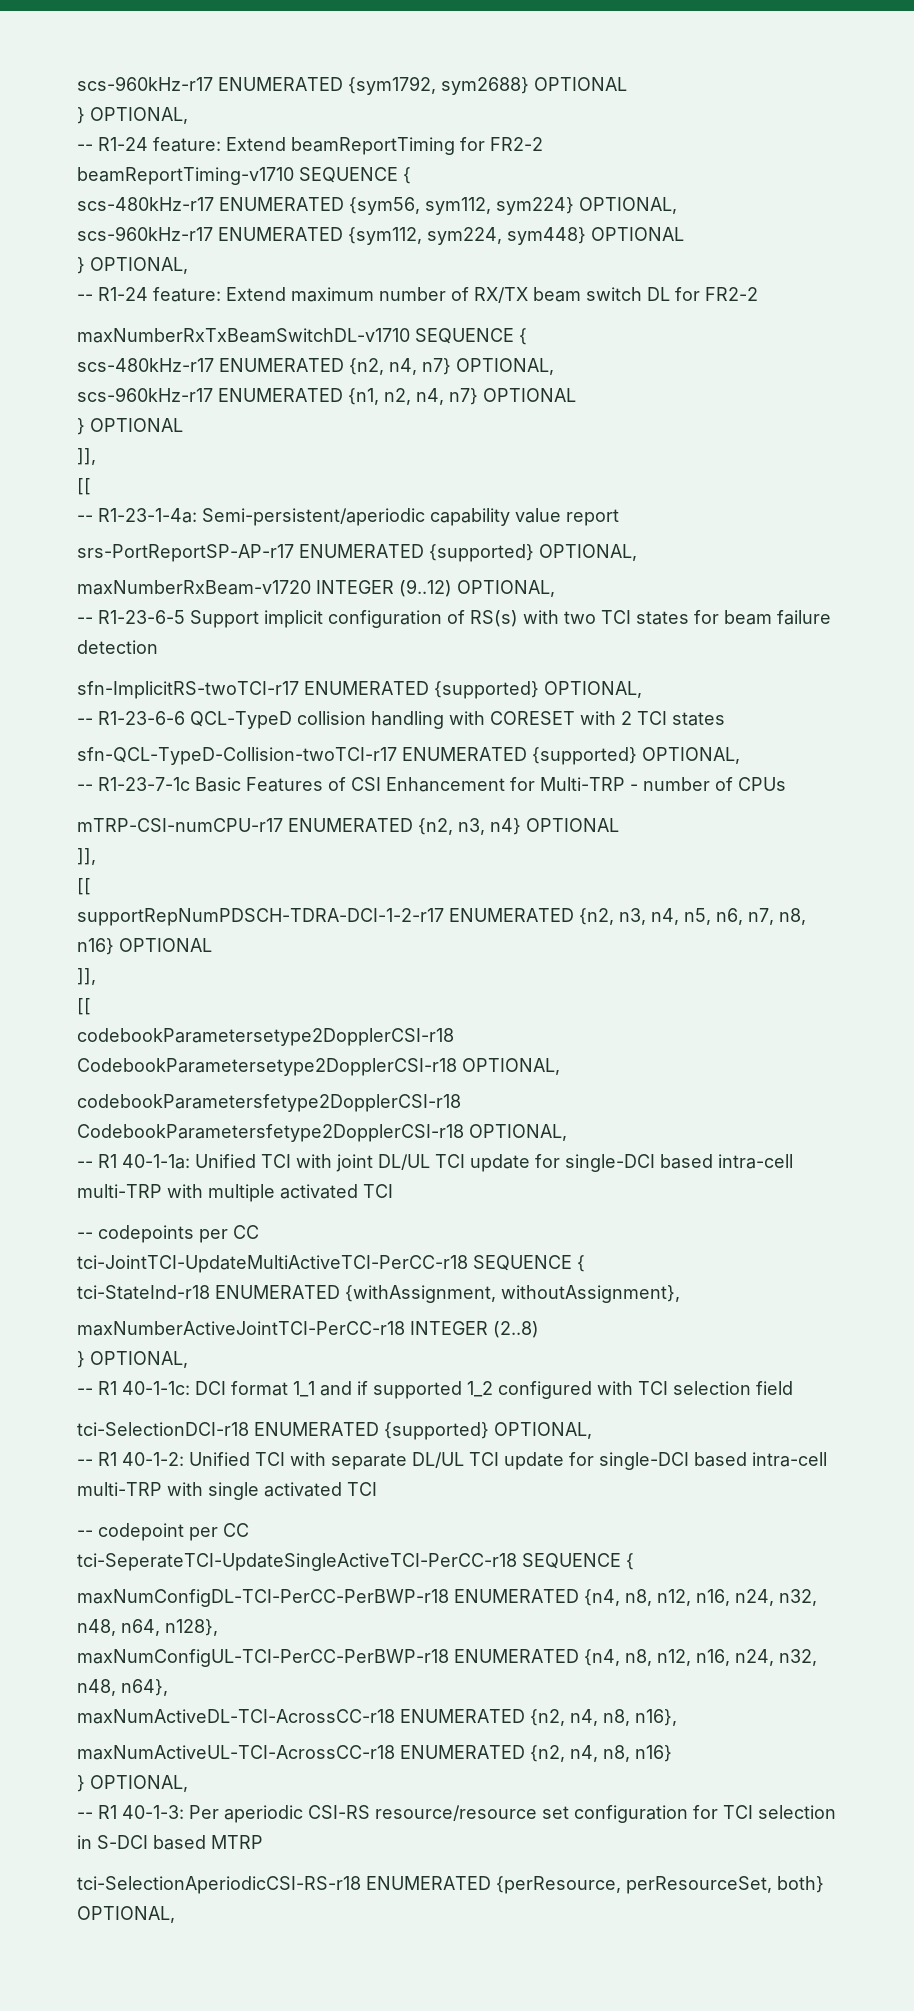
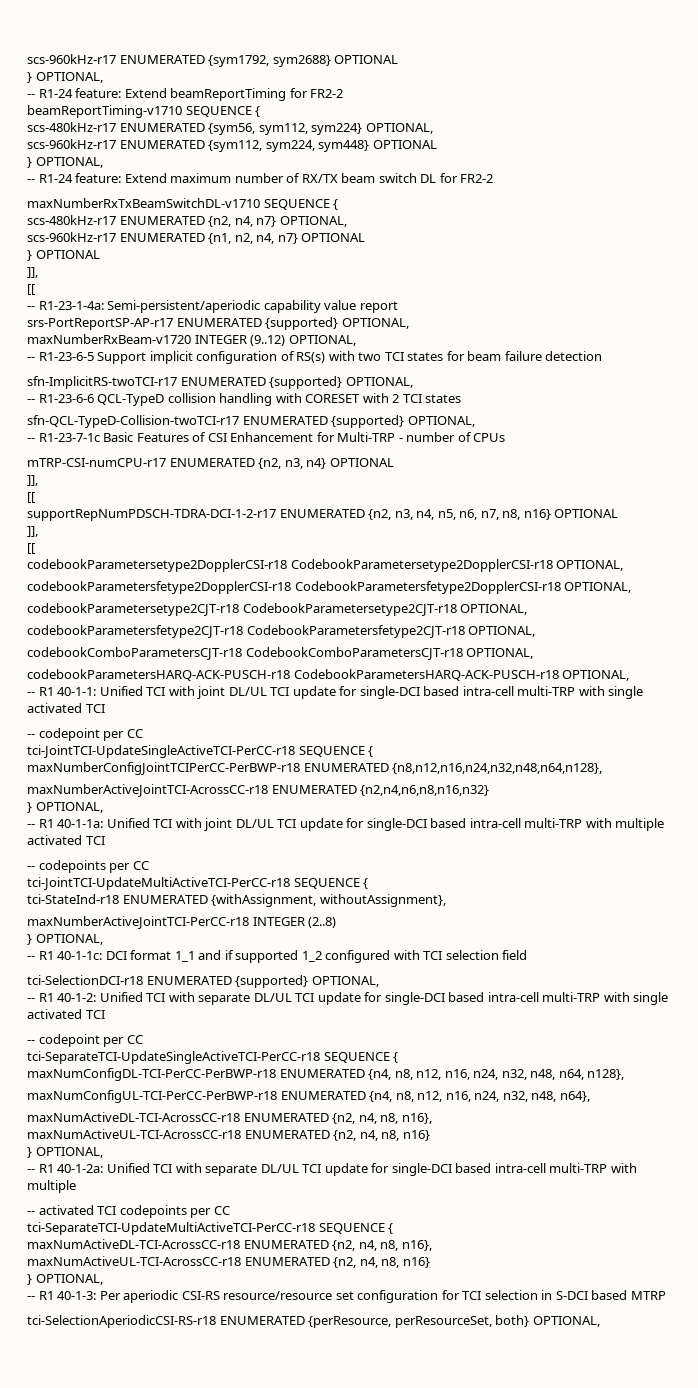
+ codebookParametersetype2CJT-r18 CodebookParametersetype2CJT-r18 OPTIONAL,
+ codebookParametersfetype2CJT-r18 CodebookParametersfetype2CJT-r18 OPTIONAL,
+ codebookComboParametersCJT-r18 CodebookComboParametersCJT-r18 OPTIONAL,
+ codebookParametersHARQ-ACK-PUSCH-r18 CodebookParametersHARQ-ACK-PUSCH-r18 OPTIONAL,
+ -- R1 40-1-1: Unified TCI with joint DL/UL TCI update for single-DCI based intra-cell multi-TRP with single activated TCI
+ -- codepoint per CC
+ tci-JointTCI-UpdateSingleActiveTCI-PerCC-r18 SEQUENCE {
+ maxNumberConfigJointTCIPerCC-PerBWP-r18 ENUMERATED {n8,n12,n16,n24,n32,n48,n64,n128},
+ maxNumberActiveJointTCI-AcrossCC-r18 ENUMERATED {n2,n4,n6,n8,n16,n32}
+ } OPTIONAL,
- tci-SeperateTCI-UpdateSingleActiveTCI-PerCC-r18 SEQUENCE {
+ tci-SeparateTCI-UpdateSingleActiveTCI-PerCC-r18 SEQUENCE {
+ -- R1 40-1-2a: Unified TCI with separate DL/UL TCI update for single-DCI based intra-cell multi-TRP with multiple
+ -- activated TCI codepoints per CC
+ tci-SeparateTCI-UpdateMultiActiveTCI-PerCC-r18 SEQUENCE {
+ maxNumActiveDL-TCI-AcrossCC-r18 ENUMERATED {n2, n4, n8, n16},
+ maxNumActiveUL-TCI-AcrossCC-r18 ENUMERATED {n2, n4, n8, n16}
+ } OPTIONAL,

